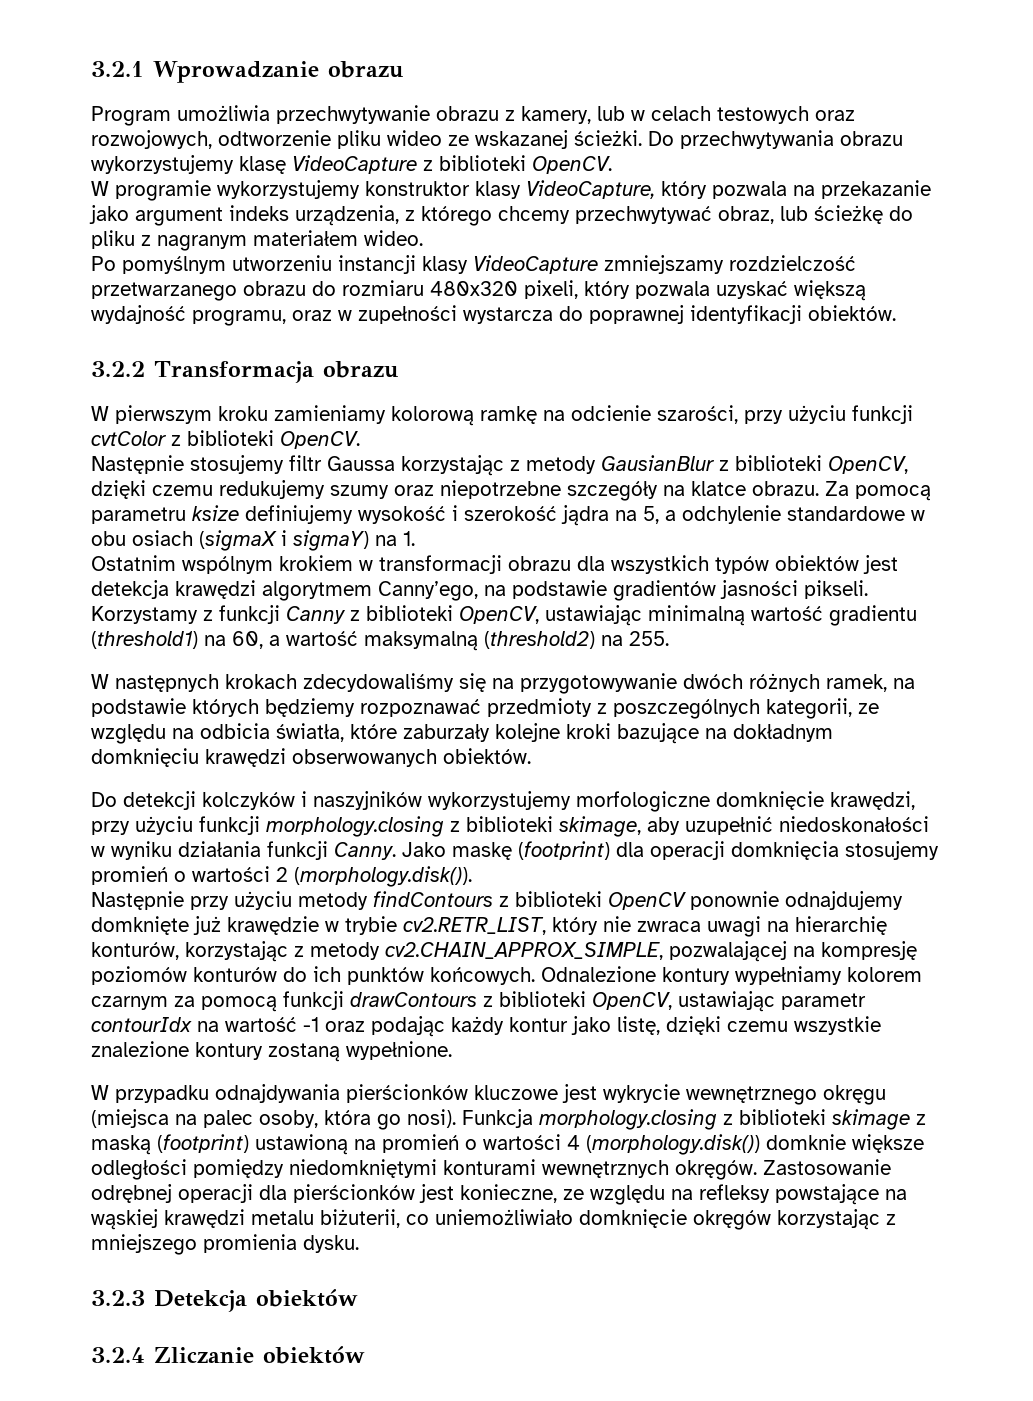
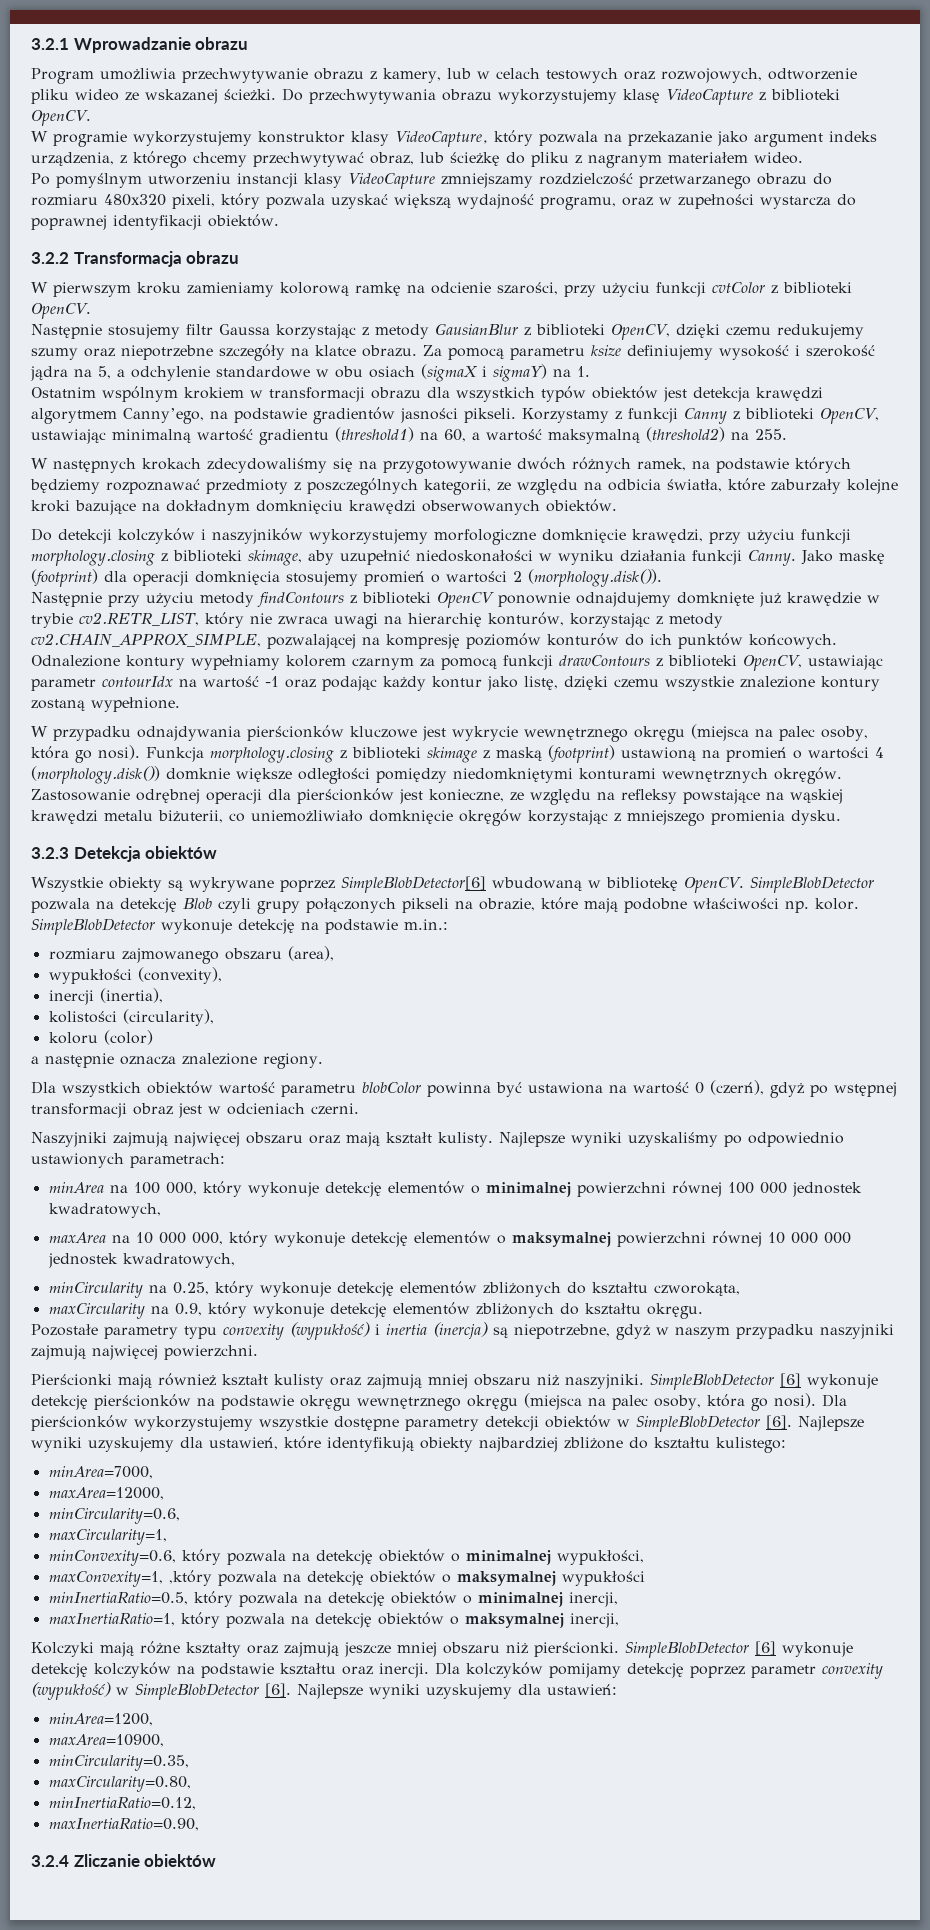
+ Wszystkie obiekty są wykrywane poprzez SimpleBlobDetector[6] wbudowaną w bibliotekę OpenCV. SimpleBlobDetector pozwala na detekcję Blob czyli grupy połączonych pikseli na obrazie, które mają podobne właściwości np. kolor. SimpleBlobDetector wykonuje detekcję na podstawie m.in.:
+ rozmiaru zajmowanego obszaru (area),
+ wypukłości (convexity),
+ inercji (inertia),
+ kolistości (circularity),
+ koloru (color)
+ a następnie oznacza znalezione regiony.
+ Dla wszystkich obiektów wartość parametru blobColor powinna być ustawiona na wartość 0 (czerń), gdyż po wstępnej transformacji obraz jest w odcieniach czerni.
+ Naszyjniki zajmują najwięcej obszaru oraz mają kształt kulisty. Najlepsze wyniki uzyskaliśmy po odpowiednio ustawionych parametrach:
+ minArea na 100 000, który wykonuje detekcję elementów o minimalnej powierzchni równej 100 000 jednostek kwadratowych,
+ maxArea na 10 000 000, który wykonuje detekcję elementów o maksymalnej powierzchni równej 10 000 000 jednostek kwadratowych,
+ minCircularity na 0.25, który wykonuje detekcję elementów zbliżonych do kształtu czworokąta,
+ maxCircularity na 0.9, który wykonuje detekcję elementów zbliżonych do kształtu okręgu.
+ Pozostałe parametry typu convexity (wypukłość) i inertia (inercja) są niepotrzebne, gdyż w naszym przypadku naszyjniki zajmują najwięcej powierzchni.
+ Pierścionki mają również kształt kulisty oraz zajmują mniej obszaru niż naszyjniki. SimpleBlobDetector [6] wykonuje detekcję pierścionków na podstawie okręgu wewnętrznego okręgu (miejsca na palec osoby, która go nosi). Dla pierścionków wykorzystujemy wszystkie dostępne parametry detekcji obiektów w SimpleBlobDetector [6]. Najlepsze wyniki uzyskujemy dla ustawień, które identyfikują obiekty najbardziej zbliżone do kształtu kulistego:
+ minArea=7000,
+ maxArea=12000,
+ minCircularity=0.6,
+ maxCircularity=1,
+ minConvexity=0.6, który pozwala na detekcję obiektów o minimalnej wypukłości,
+ maxConvexity=1, ,który pozwala na detekcję obiektów o maksymalnej wypukłości
+ minInertiaRatio=0.5, który pozwala na detekcję obiektów o minimalnej inercji,
+ maxInertiaRatio=1, który pozwala na detekcję obiektów o maksymalnej inercji,
+ Kolczyki mają różne kształty oraz zajmują jeszcze mniej obszaru niż pierścionki. SimpleBlobDetector [6] wykonuje detekcję kolczyków na podstawie kształtu oraz inercji. Dla kolczyków pomijamy detekcję poprzez parametr convexity (wypukłość) w SimpleBlobDetector [6]. Najlepsze wyniki uzyskujemy dla ustawień:
+ minArea=1200,
+ maxArea=10900,
+ minCircularity=0.35,
+ maxCircularity=0.80,
+ minInertiaRatio=0.12,
+ maxInertiaRatio=0.90,

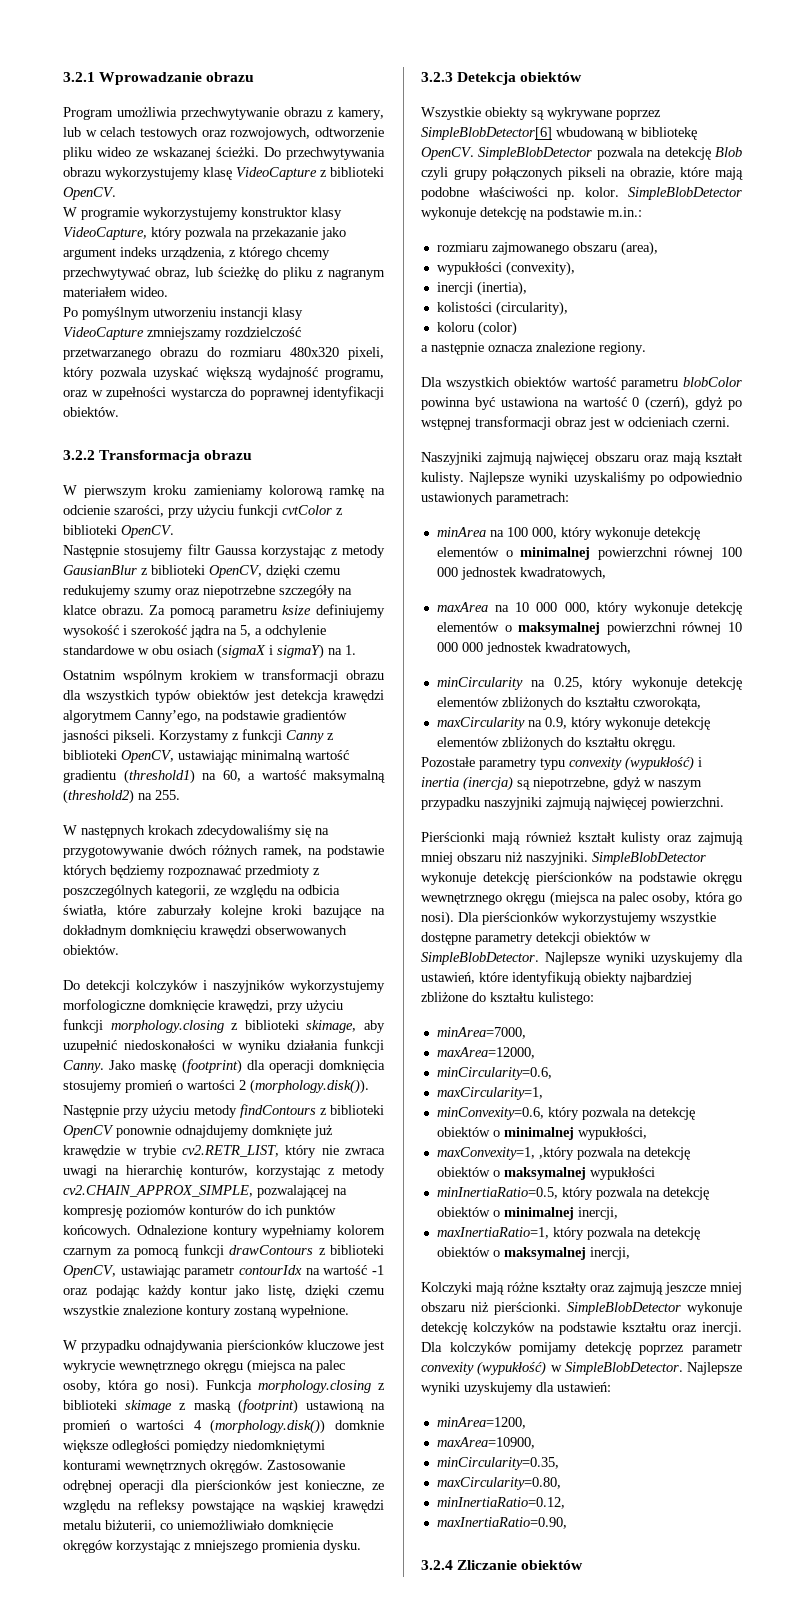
- SimpleBlobDetector [6] wykonuje detekcję pierścionków na podstawie okręgu wewnętrznego okręgu (miejsca na palec osoby, która go nosi).
+ SimpleBlobDetector wykonuje detekcję pierścionków na podstawie okręgu wewnętrznego okręgu (miejsca na palec osoby, która go nosi).
- Dla pierścionków wykorzystujemy wszystkie dostępne parametry detekcji obiektów w SimpleBlobDetector [6].
+ Dla pierścionków wykorzystujemy wszystkie dostępne parametry detekcji obiektów w SimpleBlobDetector.
- SimpleBlobDetector [6] wykonuje detekcję kolczyków na podstawie kształtu oraz inercji.
+ SimpleBlobDetector wykonuje detekcję kolczyków na podstawie kształtu oraz inercji.
- Dla kolczyków pomijamy detekcję poprzez parametr convexity (wypukłość) w SimpleBlobDetector [6].
+ Dla kolczyków pomijamy detekcję poprzez parametr convexity (wypukłość) w SimpleBlobDetector.

